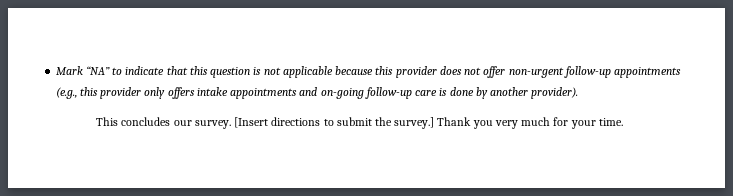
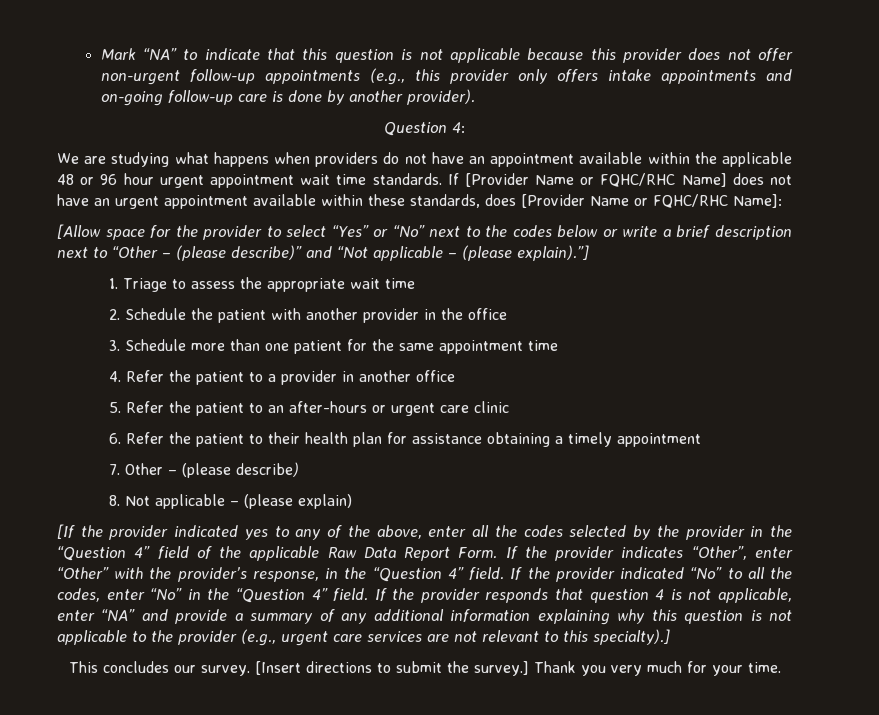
+ Question 4:
+ We are studying what happens when providers do not have an appointment available within the applicable 48 or 96 hour urgent appointment wait time standards. If [Provider Name or FQHC/RHC Name] does not have an urgent appointment available within these standards, does [Provider Name or FQHC/RHC Name]:
+ [Allow space for the provider to select “Yes” or “No” next to the codes below or write a brief description next to “Other – (please describe)” and “Not applicable – (please explain).”]
+ 1. Triage to assess the appropriate wait time
+ 2. Schedule the patient with another provider in the office
+ 3. Schedule more than one patient for the same appointment time
+ 4. Refer the patient to a provider in another office
+ 5. Refer the patient to an after-hours or urgent care clinic
+ 6. Refer the patient to their health plan for assistance obtaining a timely appointment
+ 7. Other – (please describe)
+ 8. Not applicable – (please explain)
+ [If the provider indicated yes to any of the above, enter all the codes selected by the provider in the “Question 4” field of the applicable Raw Data Report Form. If the provider indicates “Other”, enter “Other” with the provider’s response, in the “Question 4” field. If the provider indicated “No” to all the codes, enter “No” in the “Question 4” field. If the provider responds that question 4 is not applicable, enter “NA” and provide a summary of any additional information explaining why this question is not applicable to the provider (e.g., urgent care services are not relevant to this specialty).]

